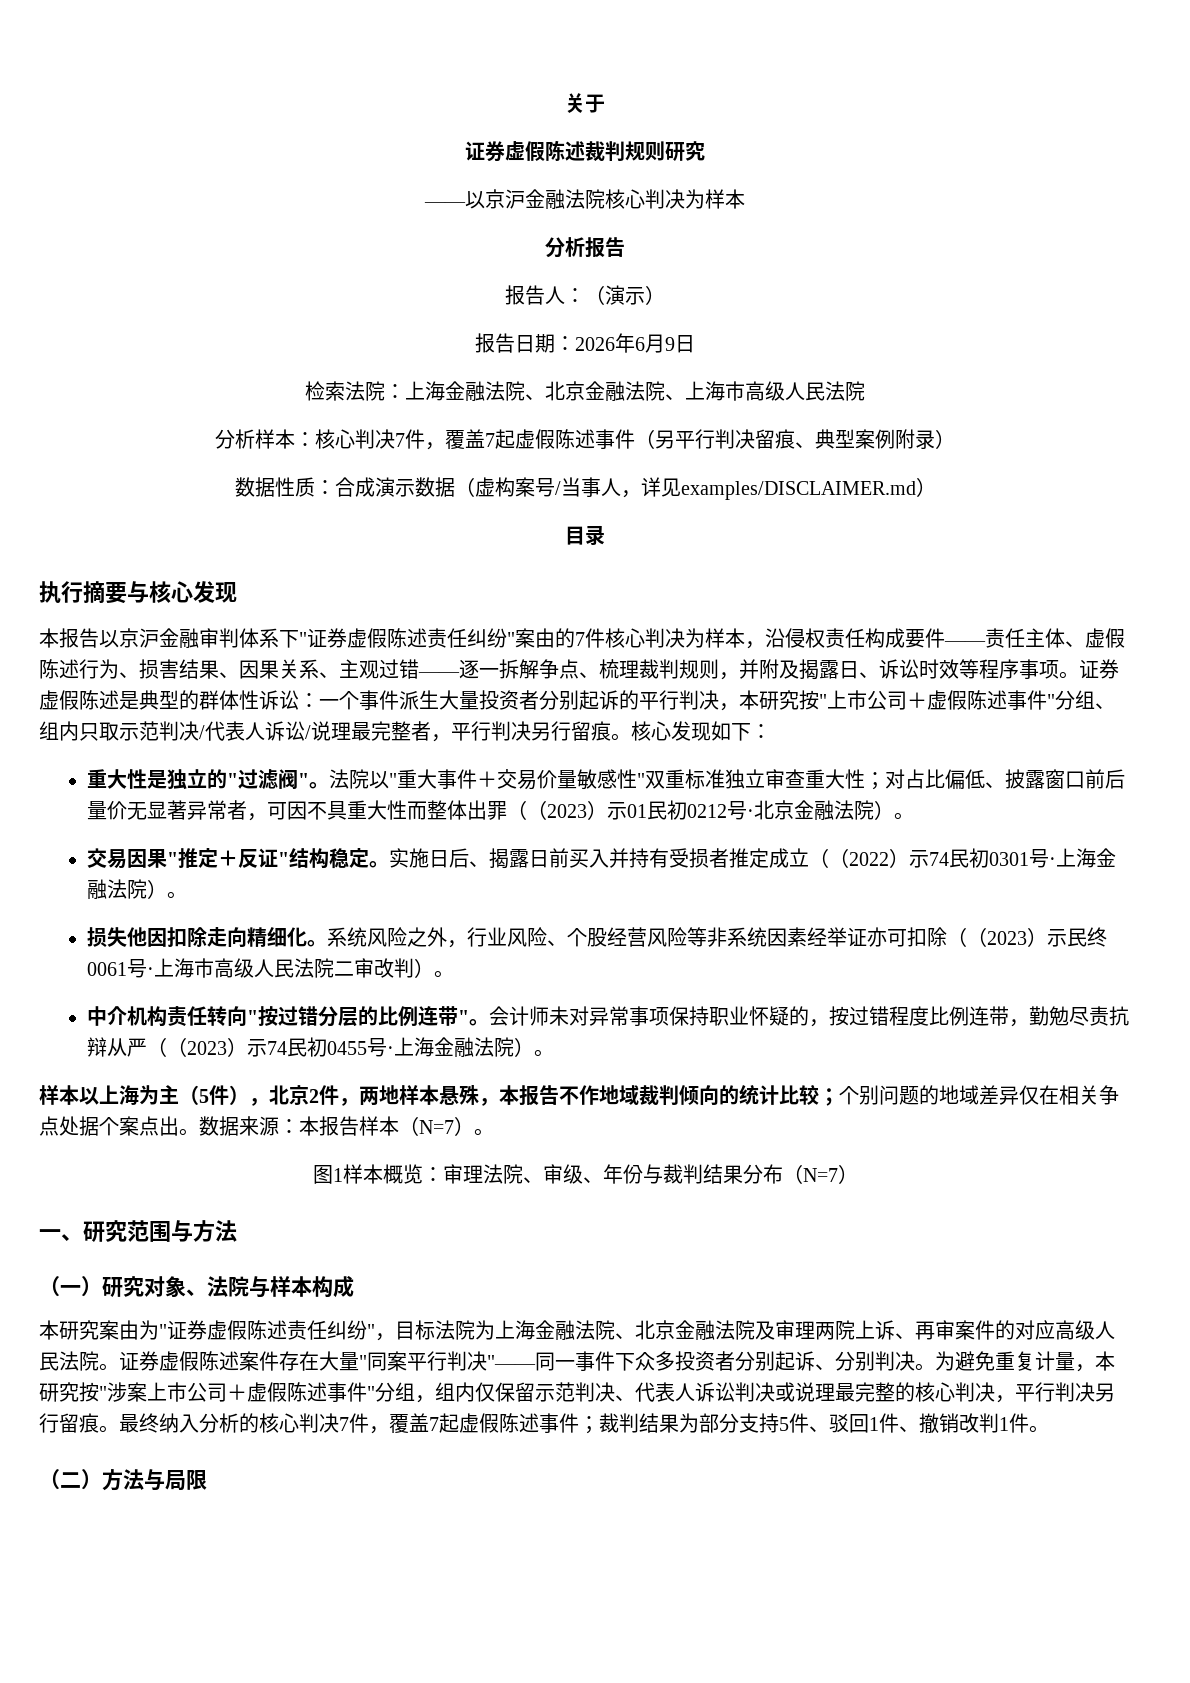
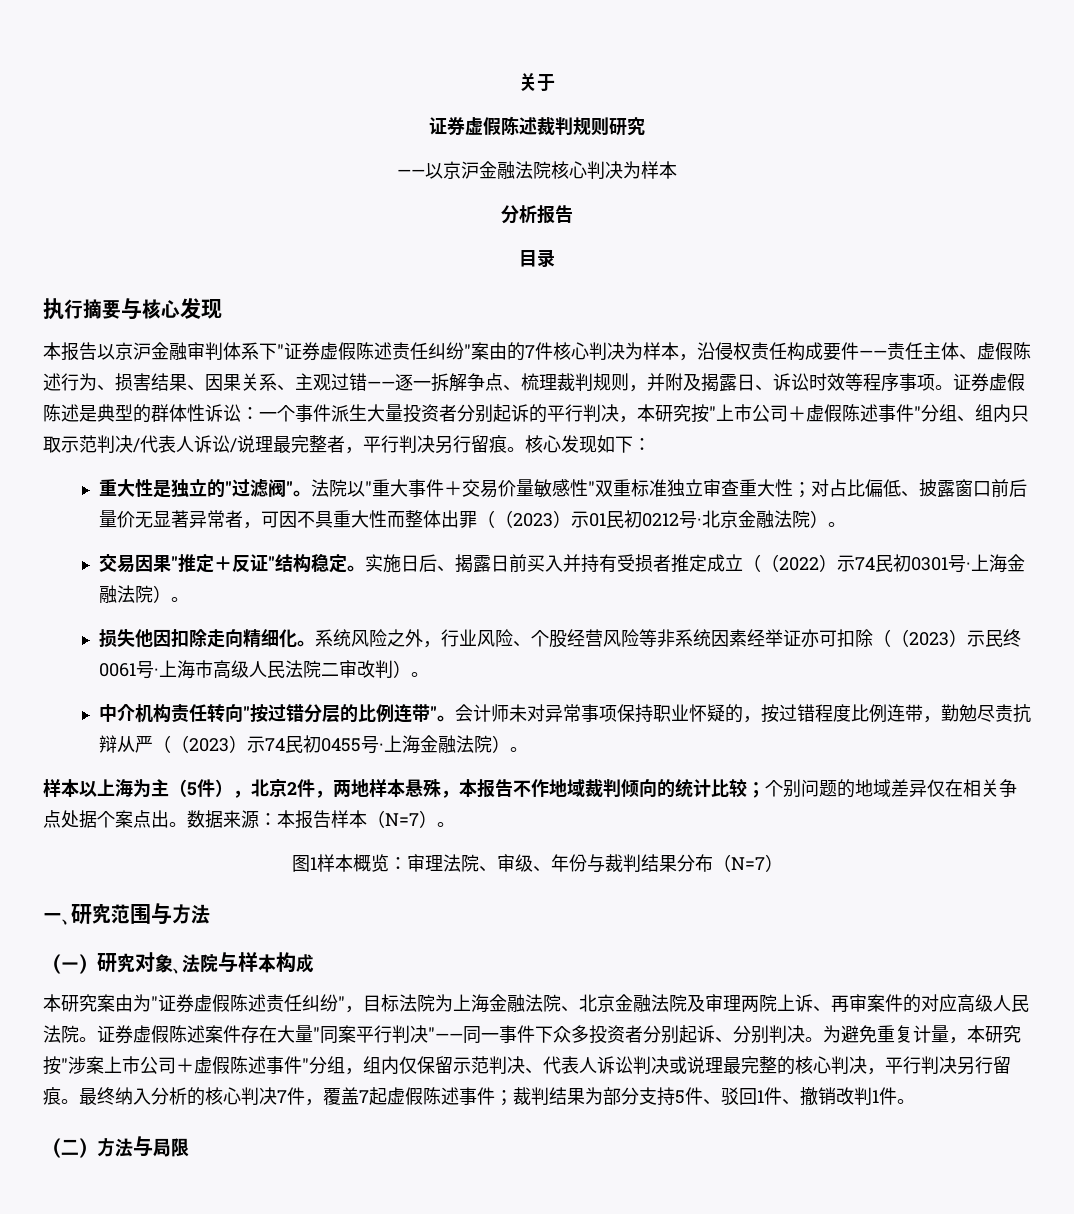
- 报告人：（演示）
- 报告日期：2026年6月9日
- 检索法院：上海金融法院、北京金融法院、上海市高级人民法院
- 分析样本：核心判决7件，覆盖7起虚假陈述事件（另平行判决留痕、典型案例附录）
- 数据性质：合成演示数据（虚构案号/当事人，详见examples/DISCLAIMER.md）

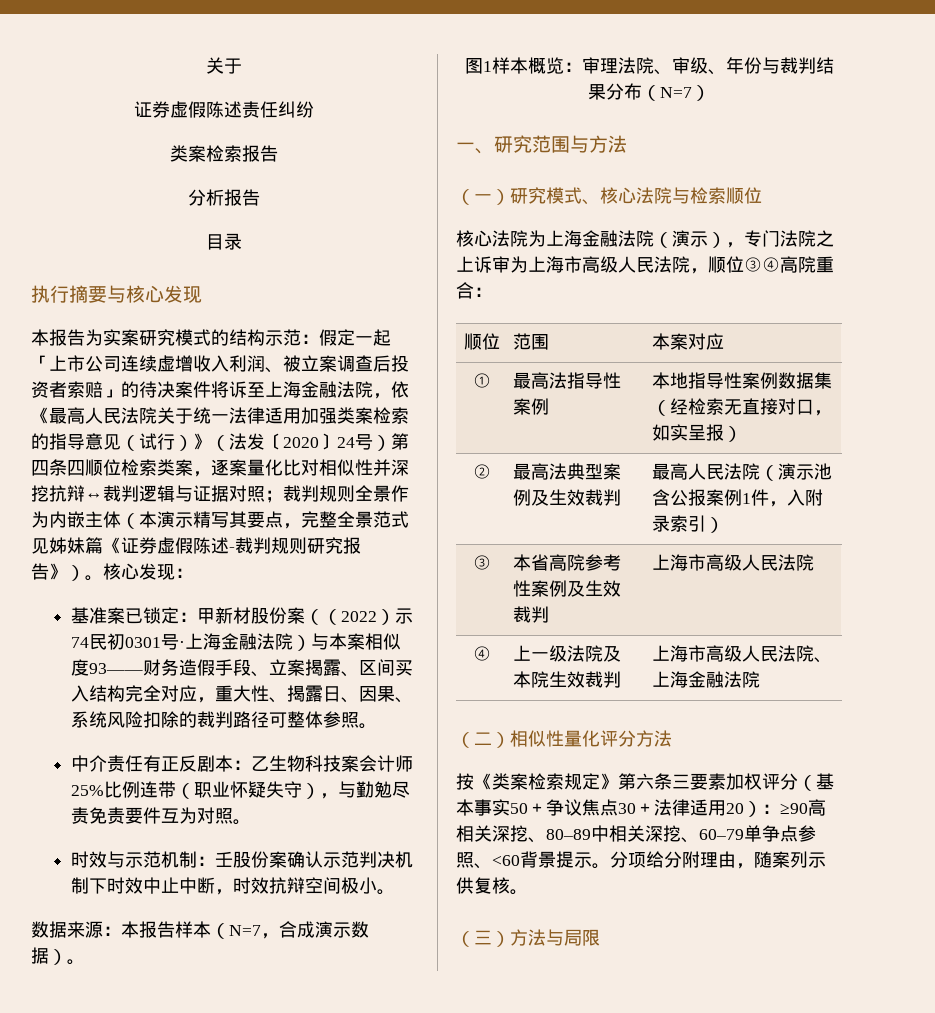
- 证券虚假陈述裁判规则研究
- ——以京沪金融法院核心判决为样本
+ 证券虚假陈述责任纠纷
+ 类案检索报告
- 本报告以京沪金融审判体系下"证券虚假陈述责任纠纷"案由的7件核心判决为样本，沿侵权责任构成要件——责任主体、虚假陈述行为、损害结果、因果关系、主观过错——逐一拆解争点、梳理裁判规则，并附及揭露日、诉讼时效等程序事项。证券虚假陈述是典型的群体性诉讼：一个事件派生大量投资者分别起诉的平行判决，本研究按"上市公司＋虚假陈述事件"分组、组内只取示范判决/代表人诉讼/说理最完整者，平行判决另行留痕。
+ 本报告为实案研究模式的结构示范：假定一起「上市公司连续虚增收入利润、被立案调查后投资者索赔」的待决案件将诉至上海金融法院，依《最高人民法院关于统一法律适用加强类案检索的指导意见（试行）》（法发〔2020〕24号）第四条四顺位检索类案，逐案量化比对相似性并深挖抗辩↔裁判逻辑与证据对照；裁判规则全景作为内嵌主体（本演示精写其要点，完整全景范式见姊妹篇《证券虚假陈述-裁判规则研究报告》）。
- 核心发现如下：
- 重大性是独立的"过滤阀"。法院以"重大事件＋交易价量敏感性"双重标准独立审查重大性；对占比偏低、披露窗口前后量价无显著异常者，可因不具重大性而整体出罪（（2023）示01民初0212号·北京金融法院）。
- 交易因果"推定＋反证"结构稳定。实施日后、揭露日前买入并持有受损者推定成立（（2022）示74民初0301号·上海金融法院）。
- 损失他因扣除走向精细化。系统风险之外，行业风险、个股经营风险等非系统因素经举证亦可扣除（（2023）示民终0061号·上海市高级人民法院二审改判）。
- 中介机构责任转向"按过错分层的比例连带"。会计师未对异常事项保持职业怀疑的，按过错程度比例连带，勤勉尽责抗辩从严（（2023）示74民初0455号·上海金融法院）。
- 样本以上海为主（5件），北京2件，两地样本悬殊，本报告不作地域裁判倾向的统计比较；个别问题的地域差异仅在相关争点处据个案点出。数据来源：本报告样本（N=7）。
+ 核心发现：
+ 基准案已锁定：甲新材股份案（（2022）示74民初0301号·上海金融法院）与本案相似度93——财务造假手段、立案揭露、区间买入结构完全对应，重大性、揭露日、因果、系统风险扣除的裁判路径可整体参照。
+ 中介责任有正反剧本：乙生物科技案会计师25%比例连带（职业怀疑失守），与勤勉尽责免责要件互为对照。
+ 时效与示范机制：壬股份案确认示范判决机制下时效中止中断，时效抗辩空间极小。
+ 数据来源：本报告样本（N=7，合成演示数据）。
- （一）研究对象、法院与样本构成
- 本研究案由为"证券虚假陈述责任纠纷"，目标法院为上海金融法院、北京金融法院及审理两院上诉、再审案件的对应高级人民法院。证券虚假陈述案件存在大量"同案平行判决"——同一事件下众多投资者分别起诉、分别判决。为避免重复计量，本研究按"涉案上市公司＋虚假陈述事件"分组，组内仅保留示范判决、代表人诉讼判决或说理最完整的核心判决，平行判决另行留痕。最终纳入分析的核心判决7件，覆盖7起虚假陈述事件；裁判结果为部分支持5件、驳回1件、撤销改判1件。
+ （一）研究模式、核心法院与检索顺位
+ 核心法院为上海金融法院（演示），专门法院之上诉审为上海市高级人民法院，顺位③④高院重合：
+ 顺位 | 范围 | 本案对应
+ ① | 最高法指导性案例 | 本地指导性案例数据集（经检索无直接对口，如实呈报）
+ ② | 最高法典型案例及生效裁判 | 最高人民法院（演示池含公报案例1件，入附录索引）
+ ③ | 本省高院参考性案例及生效裁判 | 上海市高级人民法院
+ ④ | 上一级法院及本院生效裁判 | 上海市高级人民法院、上海金融法院
+ （二）相似性量化评分方法
+ 按《类案检索规定》第六条三要素加权评分（基本事实50＋争议焦点30＋法律适用20）：≥90高相关深挖、80–89中相关深挖、60–79单争点参照、<60背景提示。分项给分附理由，随案列示供复核。
- （二）方法与局限
+ （三）方法与局限

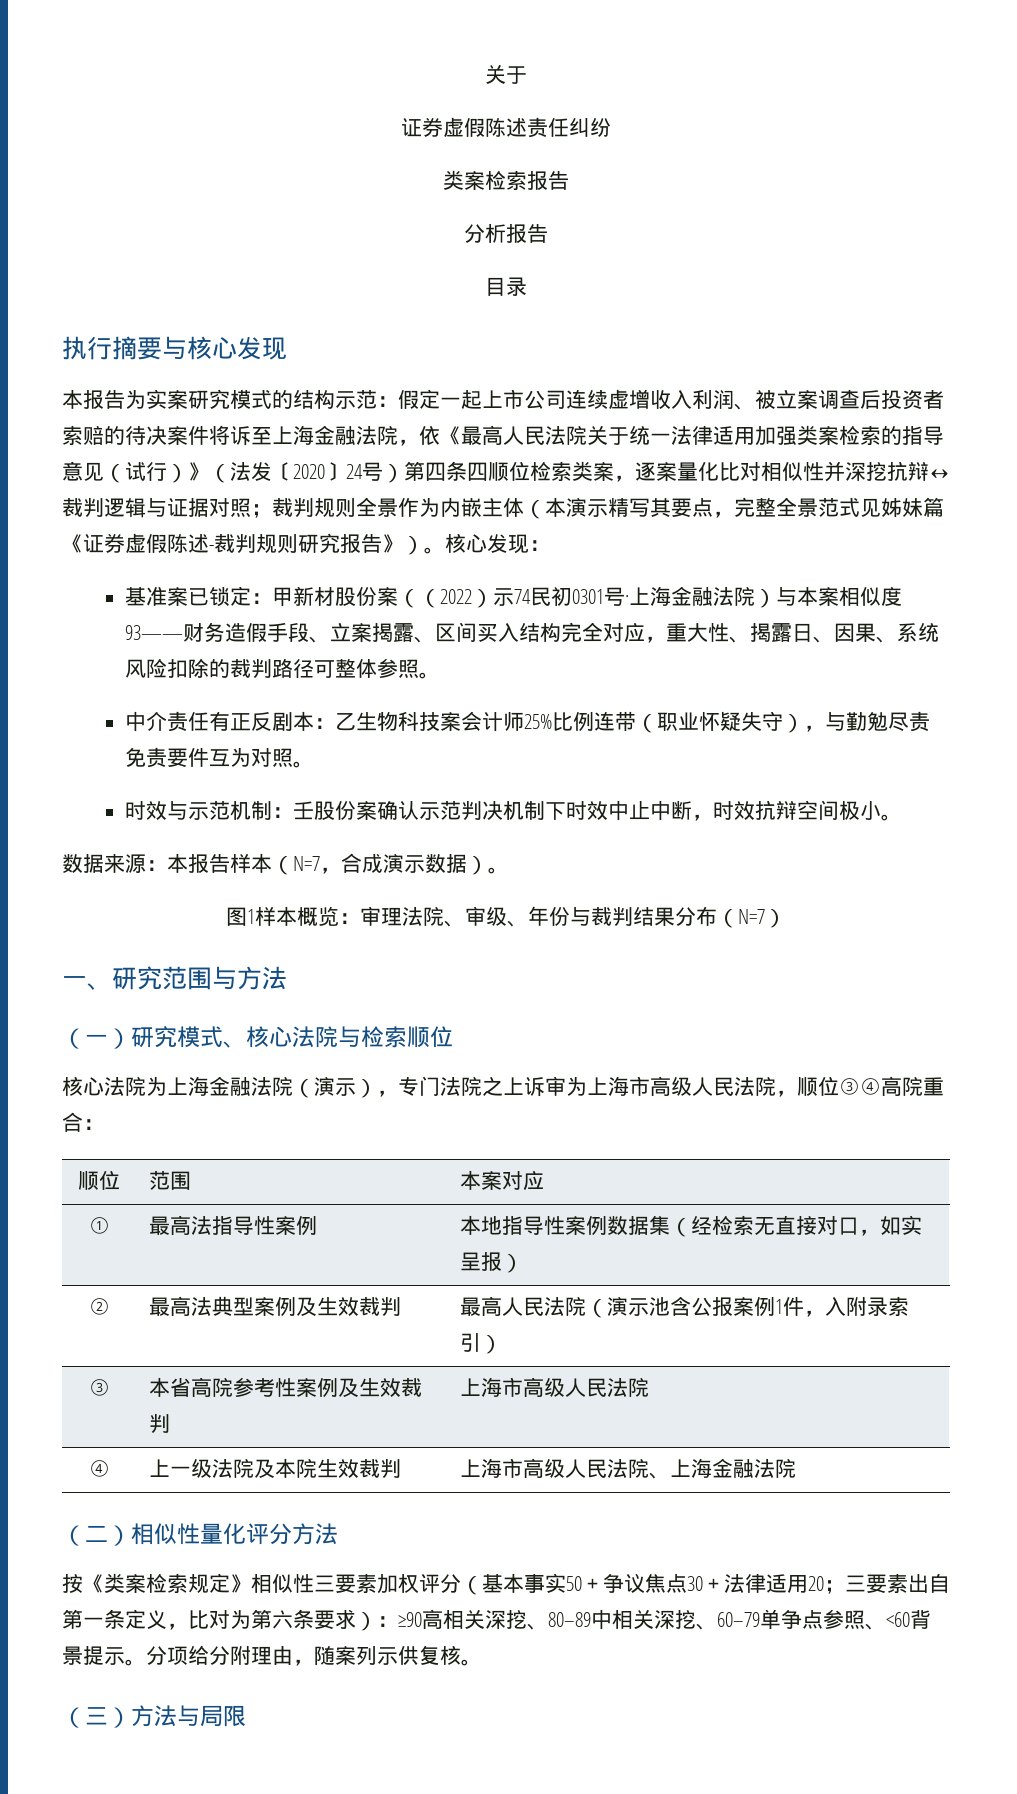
- 假定一起「上市公司连续虚增收入利润、被立案调查后投资者索赔」的待决案件将诉至上海金融法院，依《最高人民法院关于统一法律适用加强类案检索的指导意见（试行）》（法发〔2020〕24号）第四条四顺位检索类案，逐案量化比对相似性并深挖抗辩↔裁判逻辑与证据对照；
+ 假定一起上市公司连续虚增收入利润、被立案调查后投资者索赔的待决案件将诉至上海金融法院，依《最高人民法院关于统一法律适用加强类案检索的指导意见（试行）》（法发〔2020〕24号）第四条四顺位检索类案，逐案量化比对相似性并深挖抗辩↔裁判逻辑与证据对照；
- 按《类案检索规定》第六条三要素加权评分（基本事实50＋争议焦点30＋法律适用20）：≥90高相关深挖、80–89中相关深挖、60–79单争点参照、<60背景提示。
+ 按《类案检索规定》相似性三要素加权评分（基本事实50＋争议焦点30＋法律适用20；三要素出自第一条定义，比对为第六条要求）：≥90高相关深挖、80–89中相关深挖、60–79单争点参照、<60背景提示。

